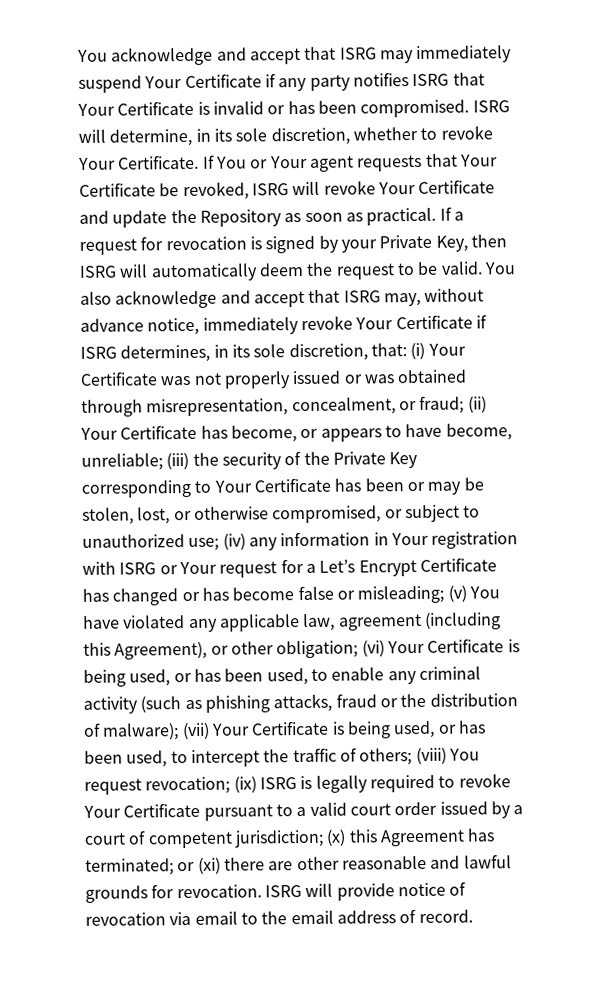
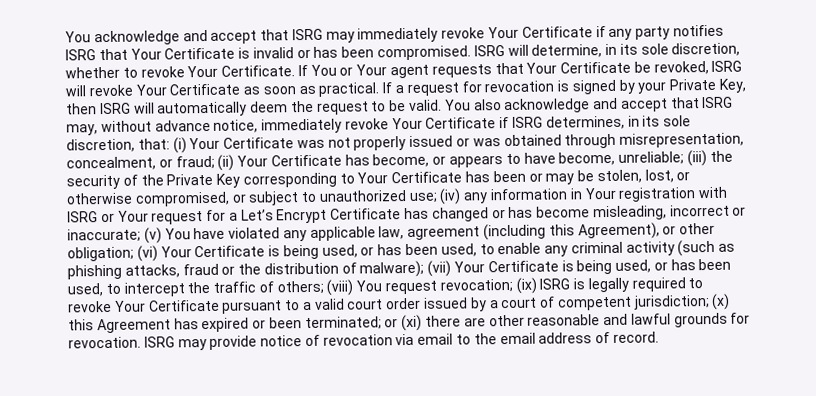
- You acknowledge and accept that ISRG may immediately suspend Your Certificate if any party notifies ISRG that Your Certificate is invalid or has been compromised.
+ You acknowledge and accept that ISRG may immediately revoke Your Certificate if any party notifies ISRG that Your Certificate is invalid or has been compromised.
- If You or Your agent requests that Your Certificate be revoked, ISRG will revoke Your Certificate and update the Repository as soon as practical.
+ If You or Your agent requests that Your Certificate be revoked, ISRG will revoke Your Certificate as soon as practical.
- (iv) any information in Your registration with ISRG or Your request for a Let’s Encrypt Certificate has changed or has become false or misleading;
+ (iv) any information in Your registration with ISRG or Your request for a Let’s Encrypt Certificate has changed or has become misleading, incorrect or inaccurate;
- (x) this Agreement has terminated;
+ (x) this Agreement has expired or been terminated;
- ISRG will provide notice of revocation via email to the email address of record.
+ ISRG may provide notice of revocation via email to the email address of record.

